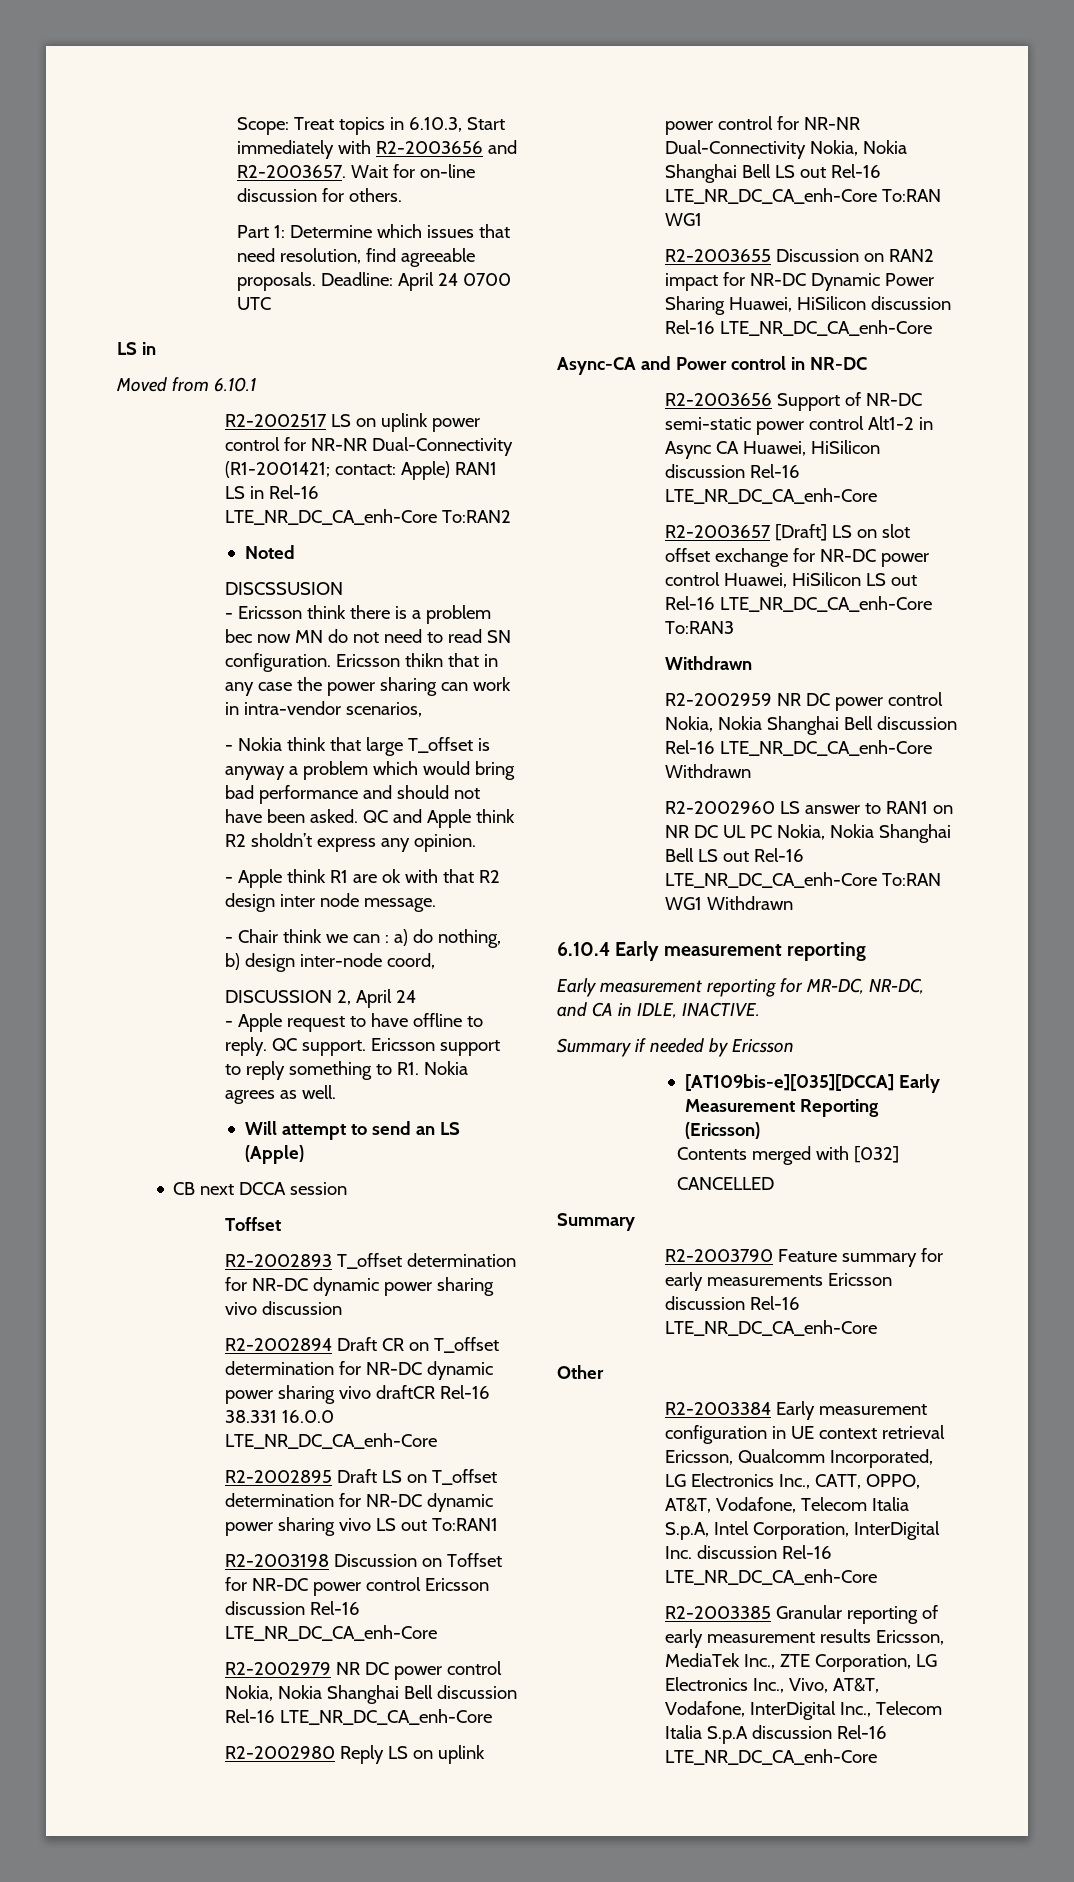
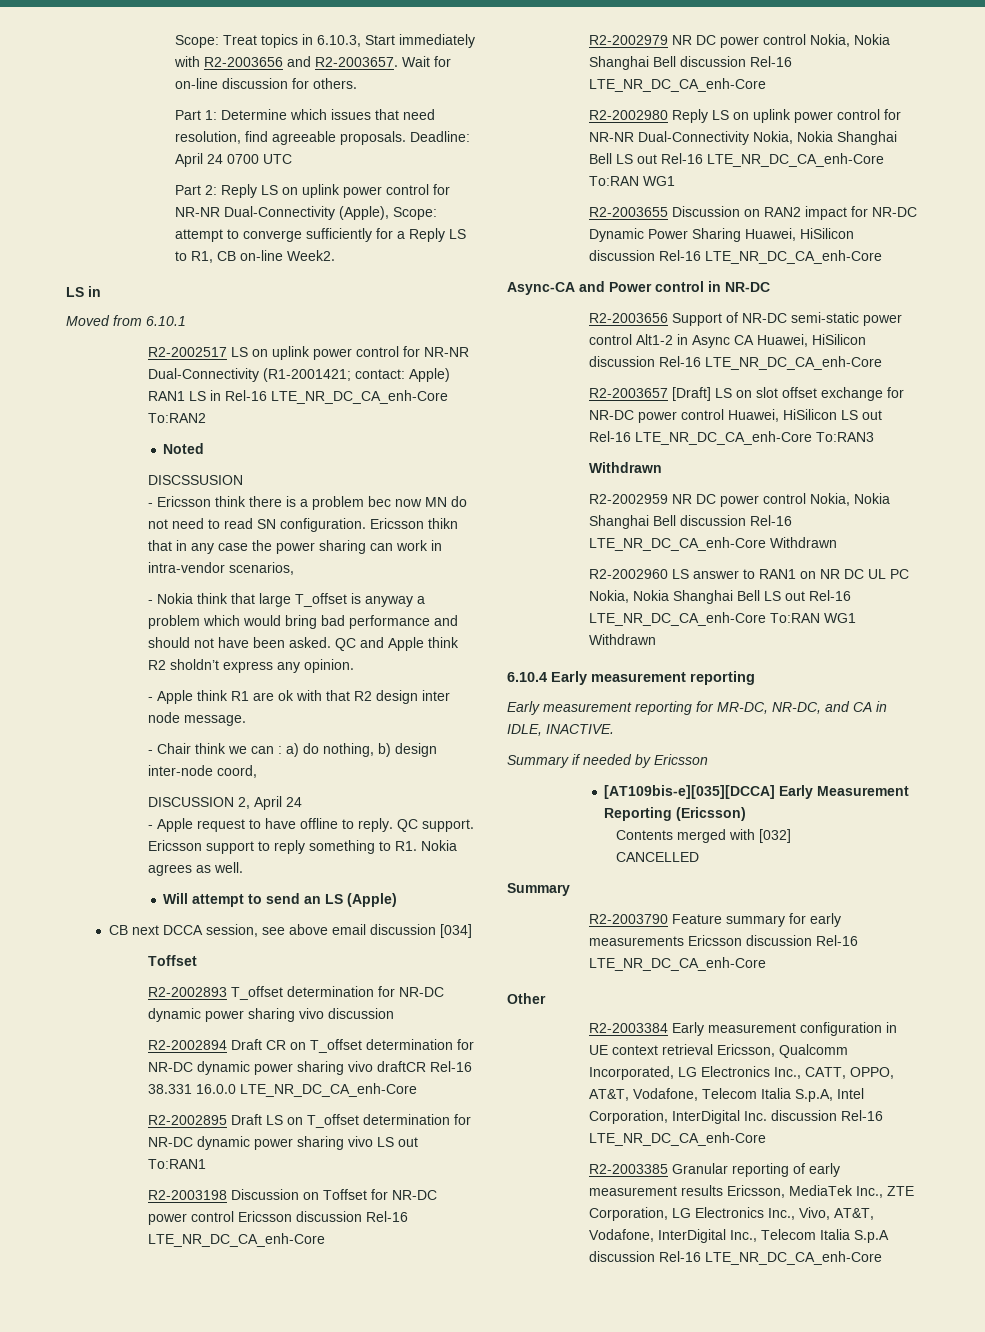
+ Part 2: Reply LS on uplink power control for NR-NR Dual-Connectivity (Apple), Scope: attempt to converge sufficiently for a Reply LS to R1, CB on-line Week2.
- CB next DCCA session
+ CB next DCCA session, see above email discussion [034]

